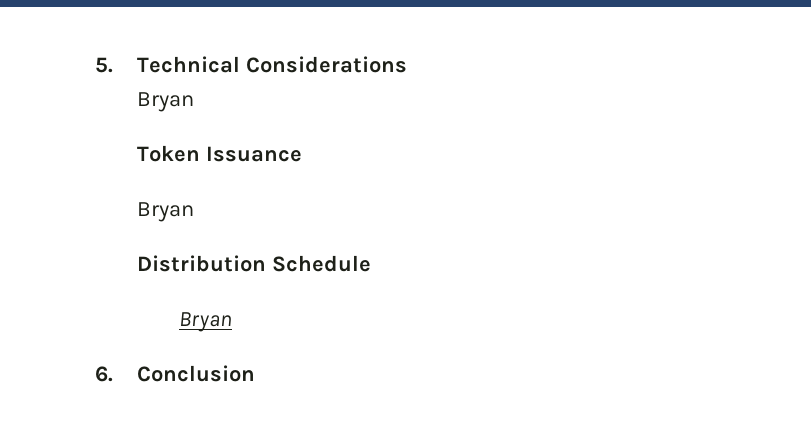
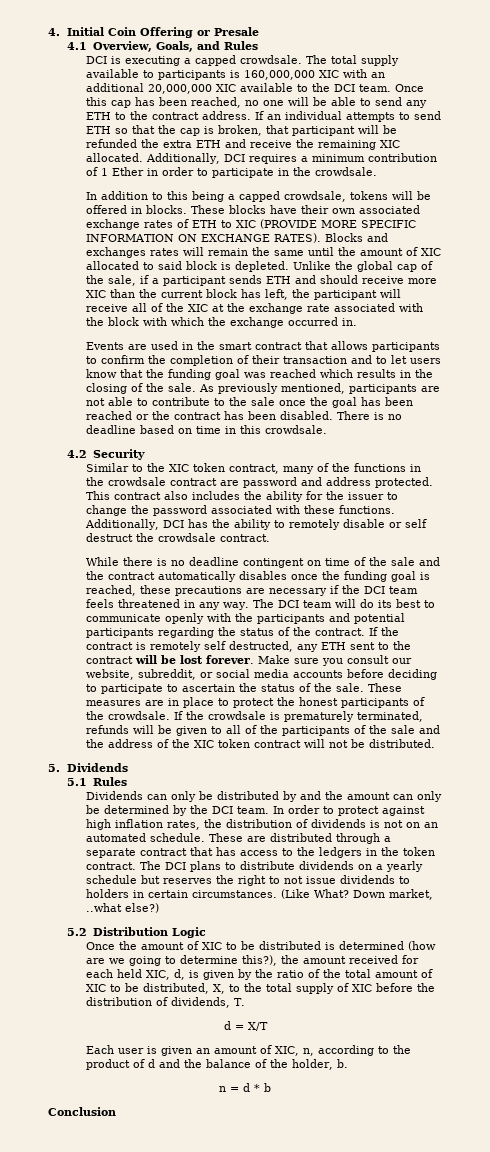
- 5. Technical Considerations
- Bryan
- Token Issuance
- Bryan
- Distribution Schedule
- Bryan
- 6. Conclusion
+ 4. Initial Coin Offering or Presale
+ 4.1 Overview, Goals, and Rules
+ DCI is executing a capped crowdsale. The total supply available to participants is 160,000,000 XIC with an additional 20,000,000 XIC available to the DCI team. Once this cap has been reached, no one will be able to send any ETH to the contract address. If an individual attempts to send ETH so that the cap is broken, that participant will be refunded the extra ETH and receive the remaining XIC allocated. Additionally, DCI requires a minimum contribution of 1 Ether in order to participate in the crowdsale.
+ In addition to this being a capped crowdsale, tokens will be offered in blocks. These blocks have their own associated exchange rates of ETH to XIC (PROVIDE MORE SPECIFIC INFORMATION ON EXCHANGE RATES). Blocks and exchanges rates will remain the same until the amount of XIC allocated to said block is depleted. Unlike the global cap of the sale, if a participant sends ETH and should receive more XIC than the current block has left, the participant will receive all of the XIC at the exchange rate associated with the block with which the exchange occurred in.
+ Events are used in the smart contract that allows participants to confirm the completion of their transaction and to let users know that the funding goal was reached which results in the closing of the sale. As previously mentioned, participants are not able to contribute to the sale once the goal has been reached or the contract has been disabled. There is no deadline based on time in this crowdsale.
+ 4.2 Security
+ Similar to the XIC token contract, many of the functions in the crowdsale contract are password and address protected. This contract also includes the ability for the issuer to change the password associated with these functions. Additionally, DCI has the ability to remotely disable or self destruct the crowdsale contract.
+ While there is no deadline contingent on time of the sale and the contract automatically disables once the funding goal is reached, these precautions are necessary if the DCI team feels threatened in any way. The DCI team will do its best to communicate openly with the participants and potential participants regarding the status of the contract. If the contract is remotely self destructed, any ETH sent to the contract will be lost forever. Make sure you consult our website, subreddit, or social media accounts before deciding to participate to ascertain the status of the sale. These measures are in place to protect the honest participants of the crowdsale. If the crowdsale is prematurely terminated, refunds will be given to all of the participants of the sale and the address of the XIC token contract will not be distributed.
+ 5. Dividends
+ 5.1 Rules
+ Dividends can only be distributed by and the amount can only be determined by the DCI team. In order to protect against high inflation rates, the distribution of dividends is not on an automated schedule. These are distributed through a separate contract that has access to the ledgers in the token contract. The DCI plans to distribute dividends on a yearly schedule but reserves the right to not issue dividends to holders in certain circumstances. (Like What? Down market, ..what else?)
+ 5.2 Distribution Logic
+ Once the amount of XIC to be distributed is determined (how are we going to determine this?), the amount received for each held XIC, d, is given by the ratio of the total amount of XIC to be distributed, X, to the total supply of XIC before the distribution of dividends, T.
+ d = X/T
+ Each user is given an amount of XIC, n, according to the product of d and the balance of the holder, b.
+ n = d * b
+ Conclusion

